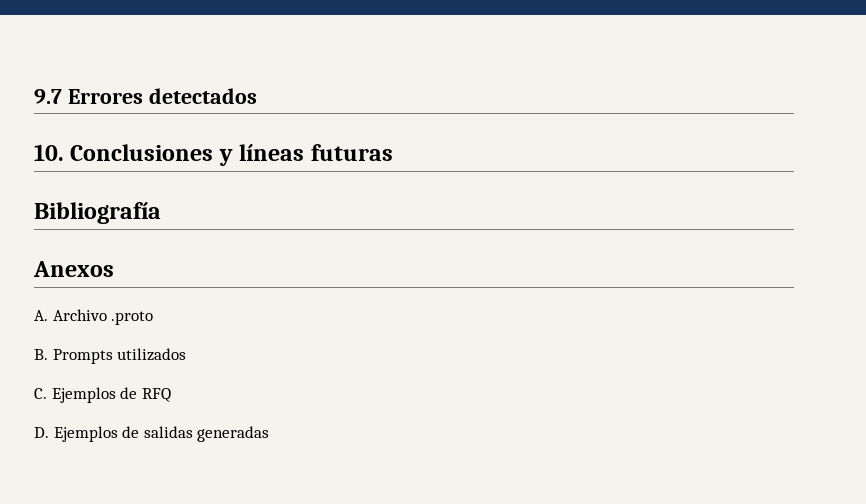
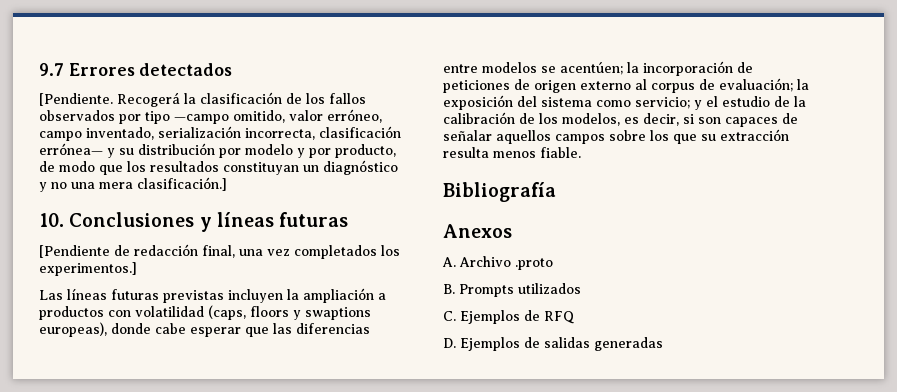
+ [Pendiente. Recogerá la clasificación de los fallos observados por tipo —campo omitido, valor erróneo, campo inventado, serialización incorrecta, clasificación errónea— y su distribución por modelo y por producto, de modo que los resultados constituyan un diagnóstico y no una mera clasificación.]
+ [Pendiente de redacción final, una vez completados los experimentos.]
+ Las líneas futuras previstas incluyen la ampliación a productos con volatilidad (caps, floors y swaptions europeas), donde cabe esperar que las diferencias entre modelos se acentúen; la incorporación de peticiones de origen externo al corpus de evaluación; la exposición del sistema como servicio; y el estudio de la calibración de los modelos, es decir, si son capaces de señalar aquellos campos sobre los que su extracción resulta menos fiable.

